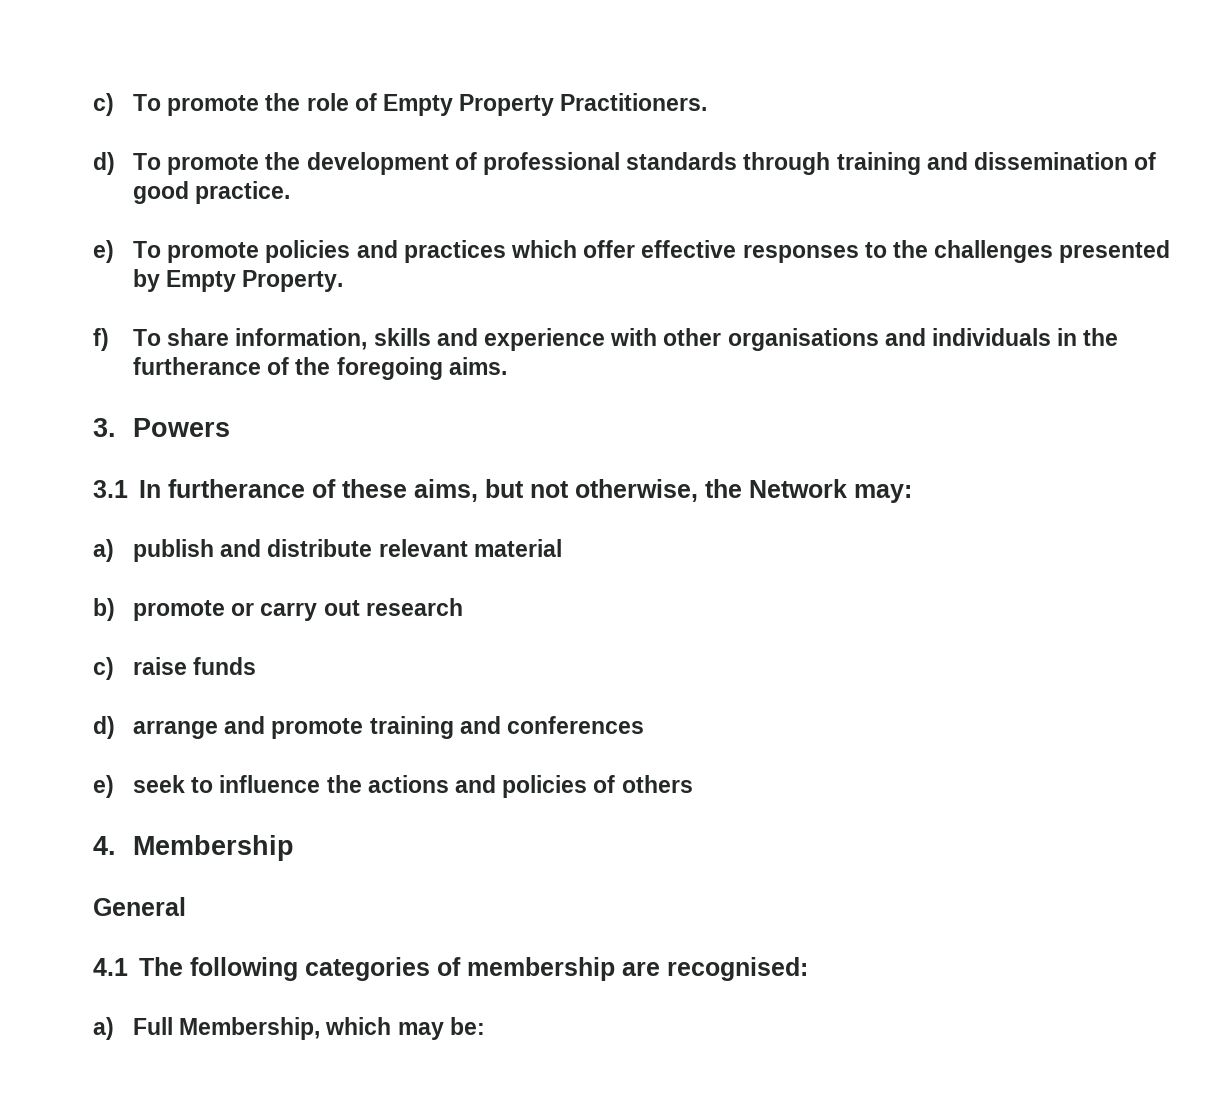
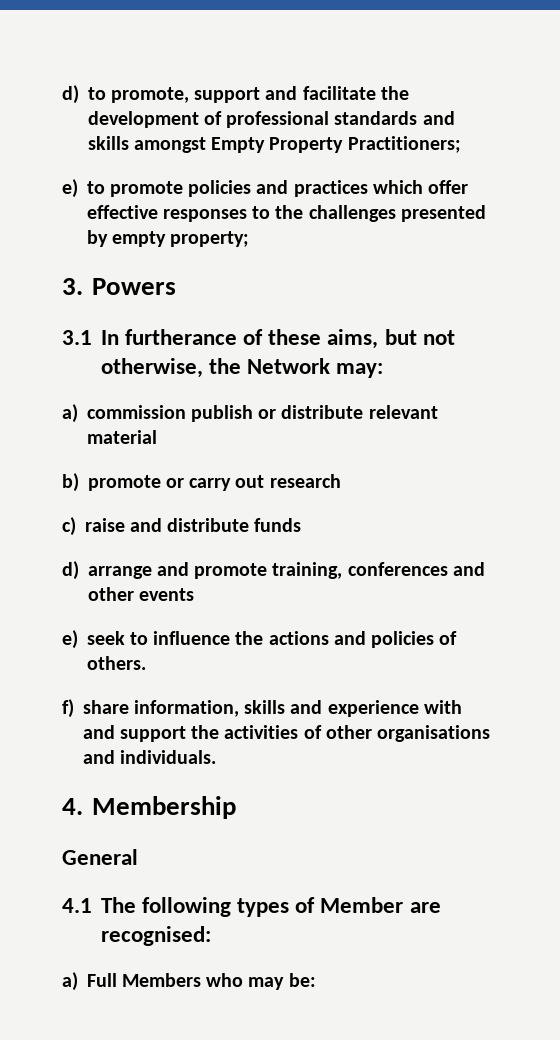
- c) To promote the role of Empty Property Practitioners.
- d) To promote the development of professional standards through training and dissemination of good practice.
- e) To promote policies and practices which offer effective responses to the challenges presented by Empty Property.
- f) To share information, skills and experience with other organisations and individuals in the furtherance of the foregoing aims.
+ d) to promote, support and facilitate the development of professional standards and skills amongst Empty Property Practitioners;
+ e) to promote policies and practices which offer effective responses to the challenges presented by empty property;
- a) publish and distribute relevant material
+ a) commission publish or distribute relevant material
- c) raise funds
+ c) raise and distribute funds
- d) arrange and promote training and conferences
+ d) arrange and promote training, conferences and other events
- e) seek to influence the actions and policies of others
+ e) seek to influence the actions and policies of others.
+ f) share information, skills and experience with and support the activities of other organisations and individuals.
- 4.1 The following categories of membership are recognised:
+ 4.1 The following types of Member are recognised:
- a) Full Membership, which may be:
+ a) Full Members who may be:

